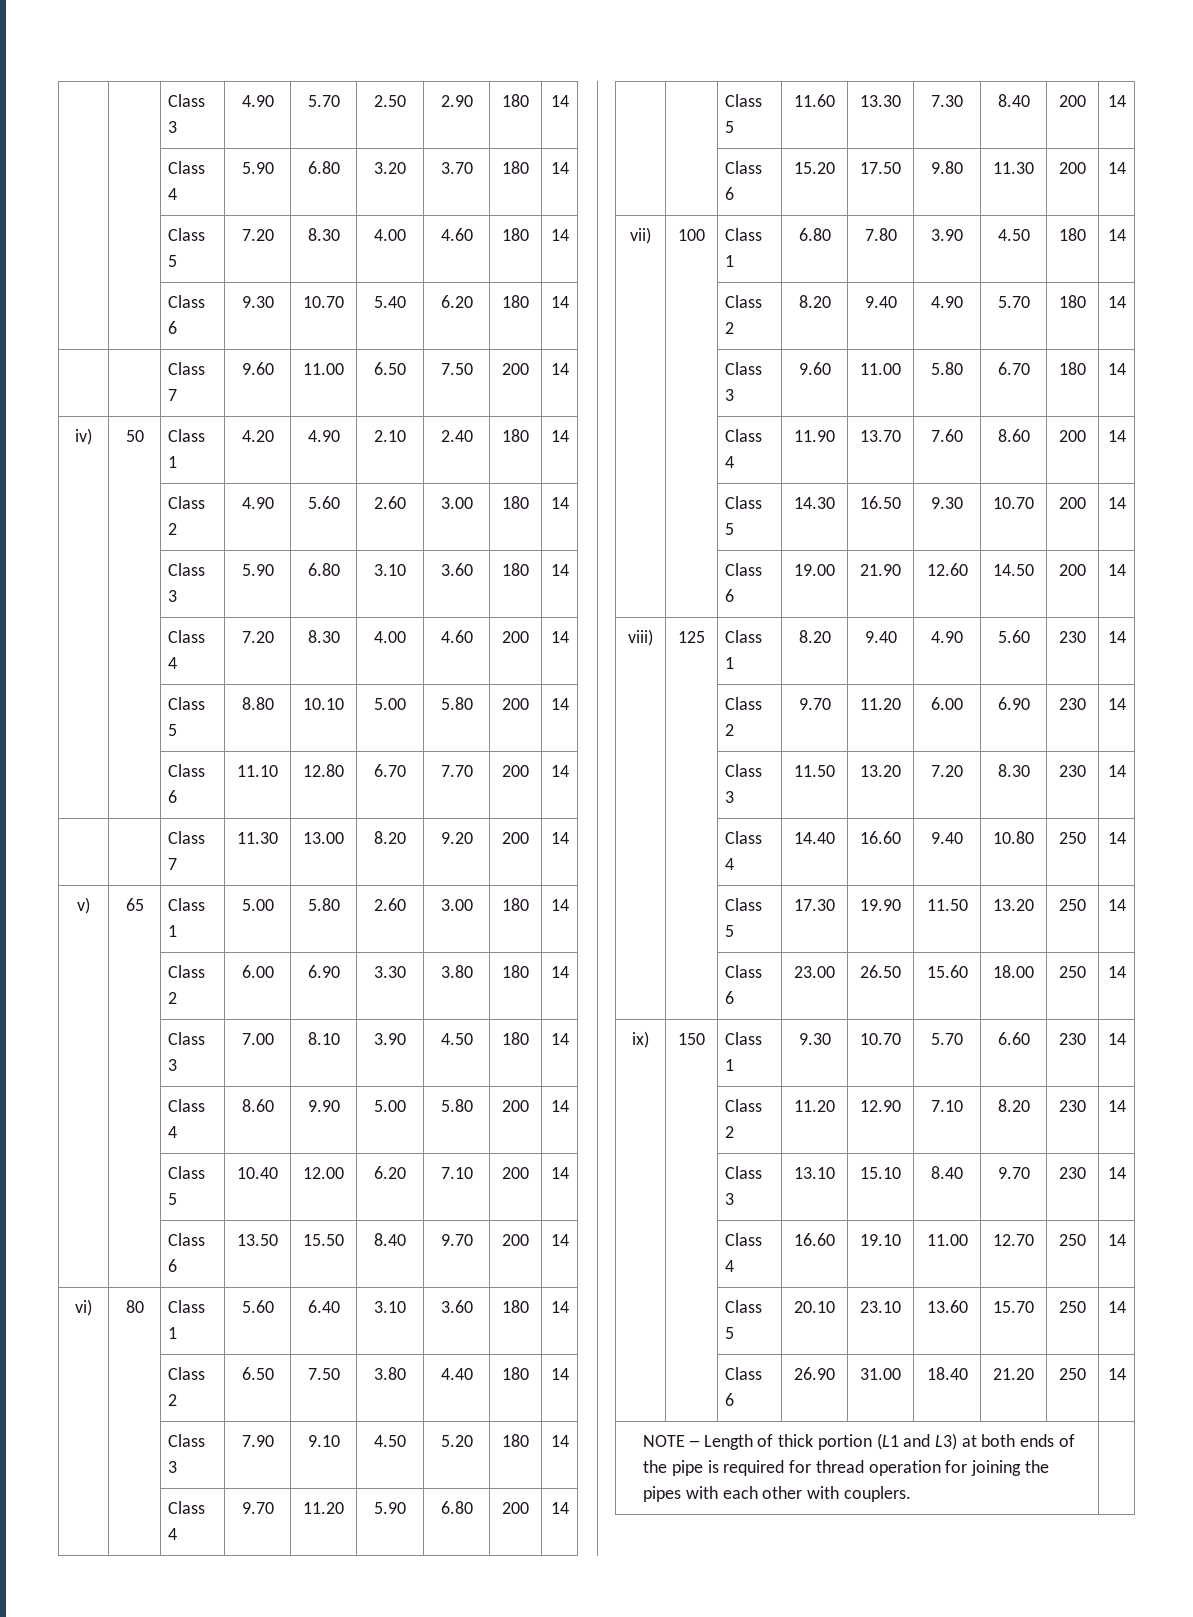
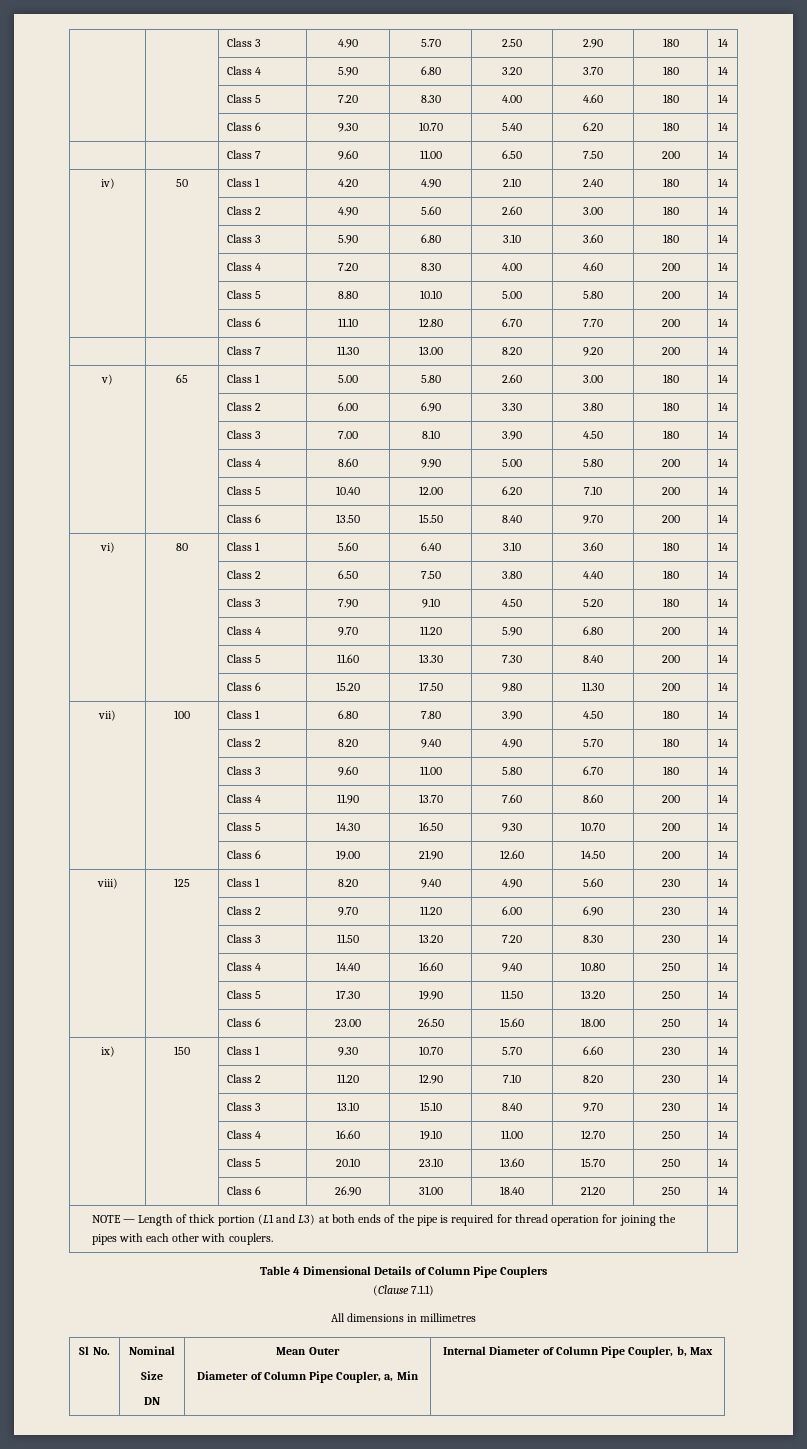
- NOTE ─ Length of thick portion (L1 and L3) at both ends of the pipe is required for thread operation for joining the pipes with each other with couplers. |
+ NOTE — Length of thick portion (L1 and L3) at both ends of the pipe is required for thread operation for joining the pipes with each other with couplers. |
+ Table 4 Dimensional Details of Column Pipe Couplers
+ (Clause 7.1.1)
+ All dimensions in millimetres
+ Sl No. | Nominal
+ Size
+ DN | Mean Outer
+ Diameter of Column Pipe Coupler, a, Min | Internal Diameter of Column Pipe Coupler, b, Max

